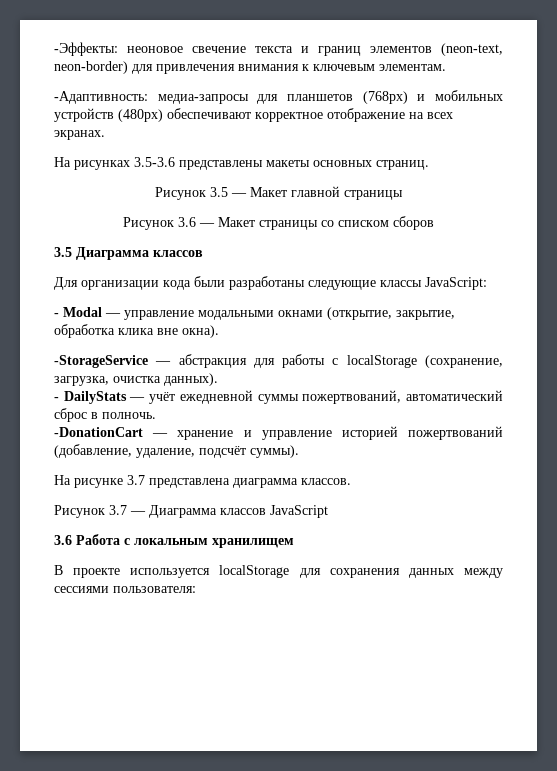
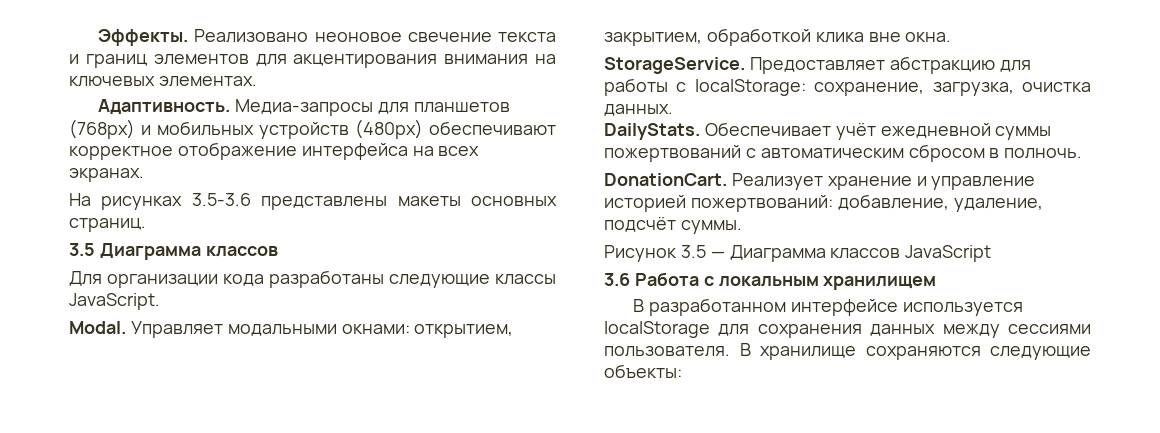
- -Эффекты: неоновое свечение текста и границ элементов (neon-text, neon-border) для привлечения внимания к ключевым элементам.
- -Адаптивность: медиа-запросы для планшетов (768px) и мобильных устройств (480px) обеспечивают корректное отображение на всех экранах.
+ Эффекты. Реализовано неоновое свечение текста и границ элементов для акцентирования внимания на ключевых элементах.
+ Адаптивность. Медиа-запросы для планшетов (768px) и мобильных устройств (480px) обеспечивают корректное отображение интерфейса на всех экранах.
- Рисунок 3.5 — Макет главной страницы
- Рисунок 3.6 — Макет страницы со списком сборов
- Для организации кода были разработаны следующие классы JavaScript:
- - Modal — управление модальными окнами (открытие, закрытие, обработка клика вне окна).
- -StorageService — абстракция для работы с localStorage (сохранение, загрузка, очистка данных).
- - DailyStats — учёт ежедневной суммы пожертвований, автоматический сброс в полночь.
+ Для организации кода разработаны следующие классы JavaScript.
+ Modal. Управляет модальными окнами: открытием, закрытием, обработкой клика вне окна.
+ StorageService. Предоставляет абстракцию для работы с localStorage: сохранение, загрузка, очистка данных.
+ DailyStats. Обеспечивает учёт ежедневной суммы пожертвований с автоматическим сбросом в полночь.
- -DonationCart — хранение и управление историей пожертвований (добавление, удаление, подсчёт суммы).
- На рисунке 3.7 представлена диаграмма классов.
- Рисунок 3.7 — Диаграмма классов JavaScript
+ DonationCart. Реализует хранение и управление историей пожертвований: добавление, удаление, подсчёт суммы.
+ Рисунок 3.5 — Диаграмма классов JavaScript
- В проекте используется localStorage для сохранения данных между сессиями пользователя:
+ В разработанном интерфейсе используется localStorage для сохранения данных между сессиями пользователя. В хранилище сохраняются следующие объекты:

